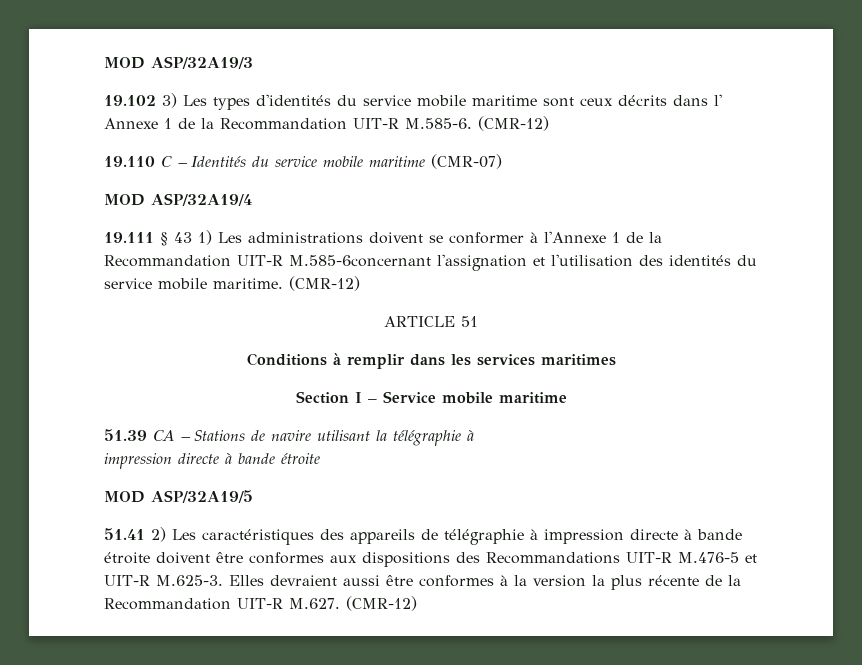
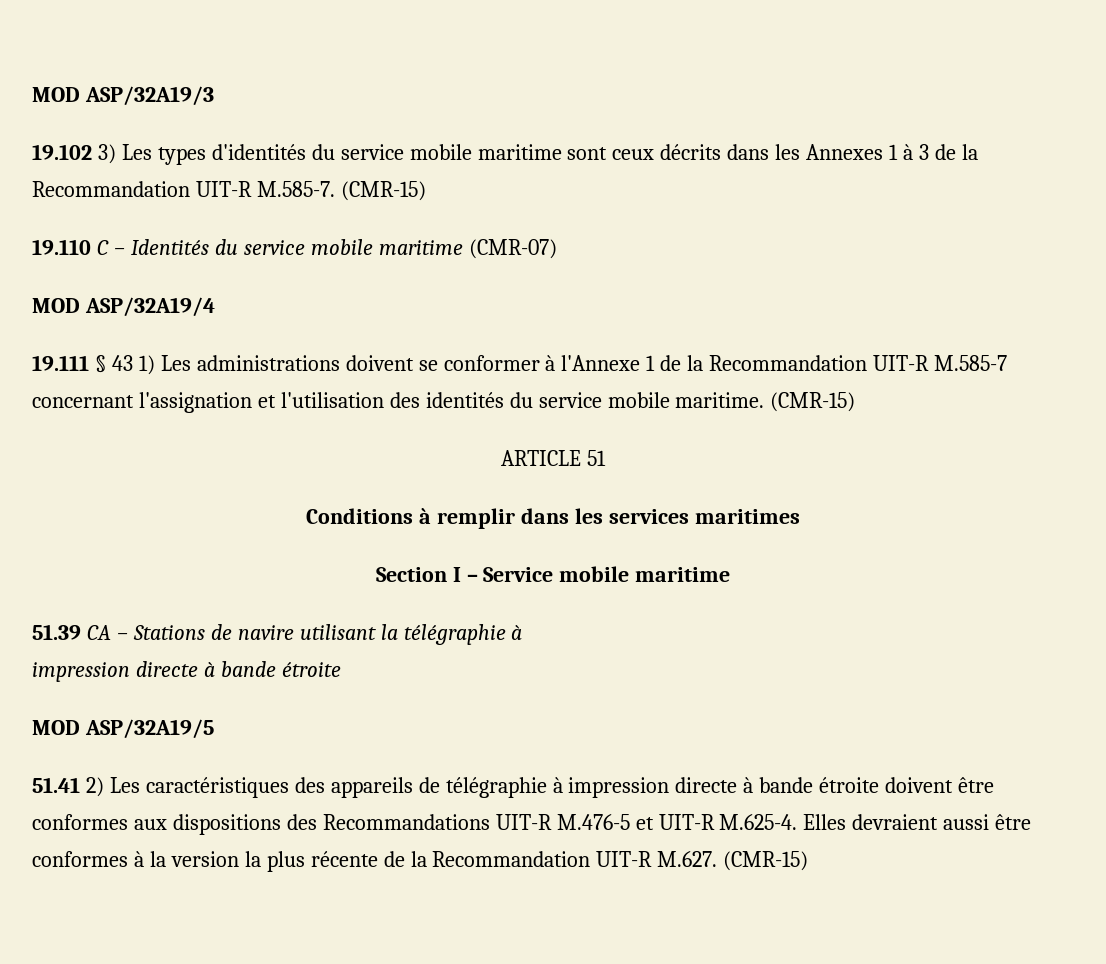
- 19.102 3) Les types d'identités du service mobile maritime sont ceux décrits dans l' Annexe 1 de la Recommandation UIT-R M.585-6. (CMR-12)
+ 19.102 3) Les types d'identités du service mobile maritime sont ceux décrits dans les Annexes 1 à 3 de la Recommandation UIT-R M.585-7. (CMR-15)
- 19.111 § 43 1) Les administrations doivent se conformer à l'Annexe 1 de la Recommandation UIT-R M.585-6concernant l'assignation et l'utilisation des identités du service mobile maritime. (CMR-12)
+ 19.111 § 43 1) Les administrations doivent se conformer à l'Annexe 1 de la Recommandation UIT-R M.585-7 concernant l'assignation et l'utilisation des identités du service mobile maritime. (CMR-15)
- 51.41 2) Les caractéristiques des appareils de télégraphie à impression directe à bande étroite doivent être conformes aux dispositions des Recommandations UIT-R M.476-5 et UIT-R M.625-3. Elles devraient aussi être conformes à la version la plus récente de la Recommandation UIT-R M.627. (CMR-12)
+ 51.41 2) Les caractéristiques des appareils de télégraphie à impression directe à bande étroite doivent être conformes aux dispositions des Recommandations UIT-R M.476-5 et UIT-R M.625-4. Elles devraient aussi être conformes à la version la plus récente de la Recommandation UIT-R M.627. (CMR-15)

